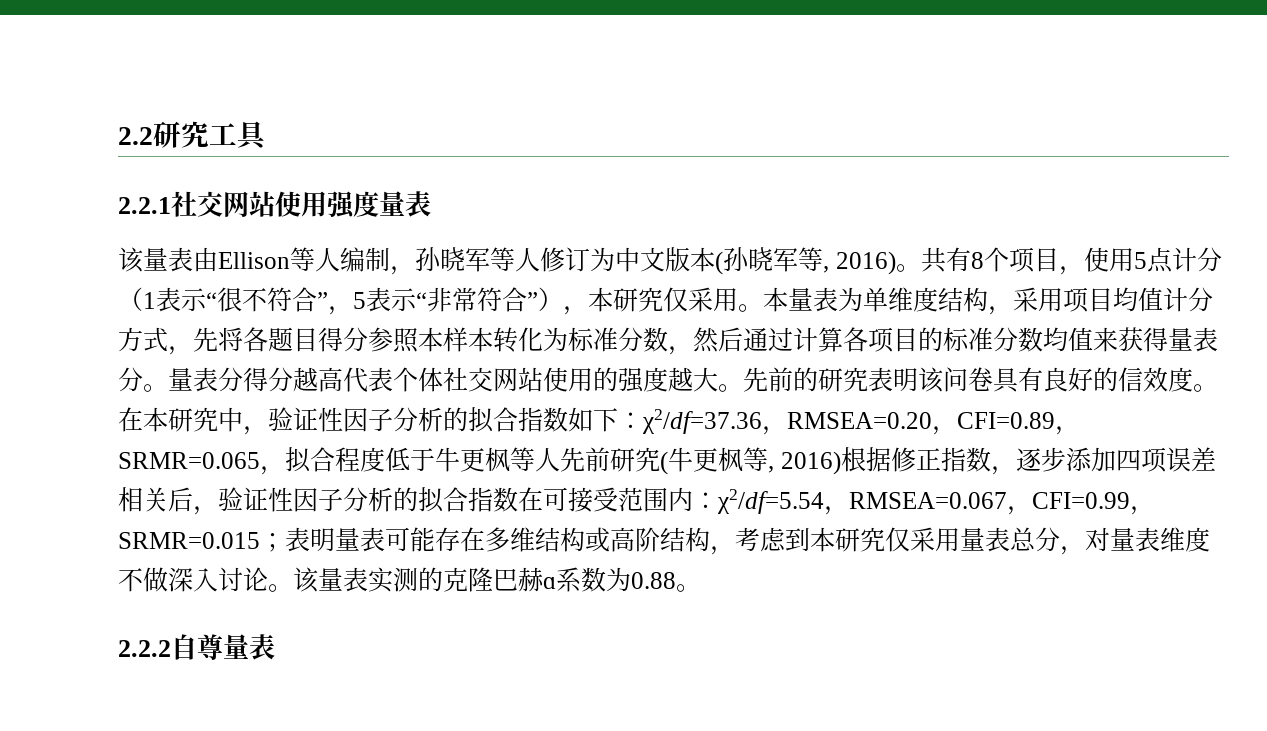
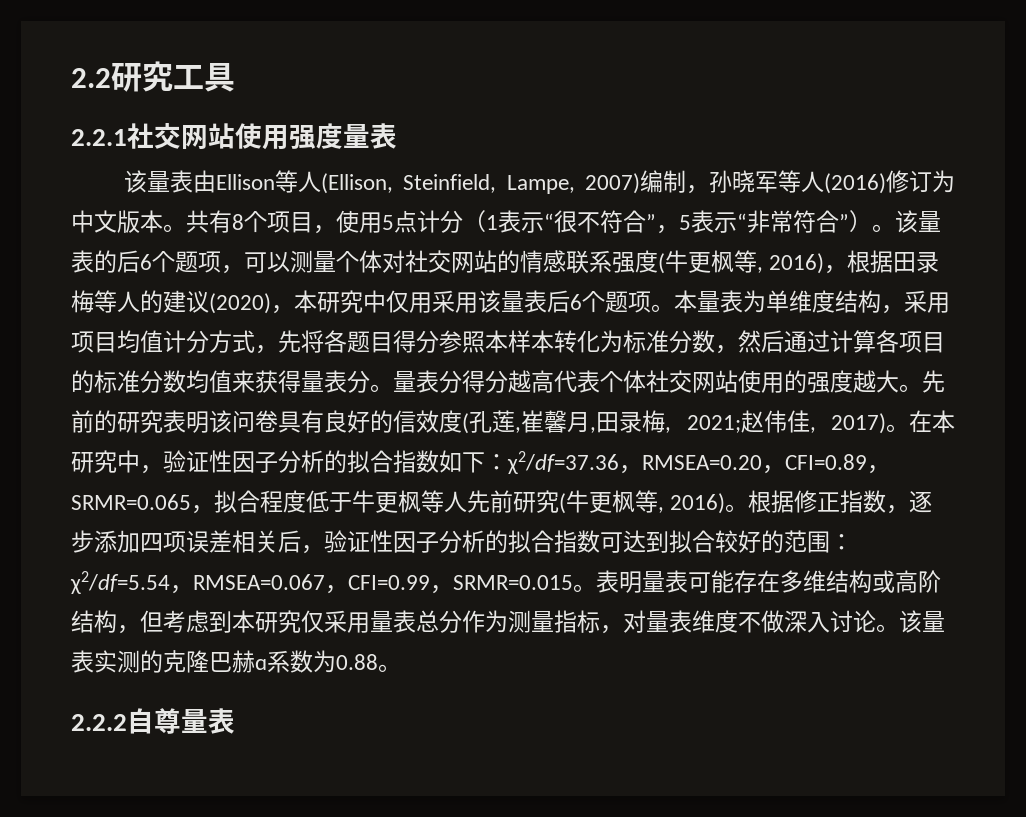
- 该量表由Ellison等人编制，孙晓军等人修订为中文版本(孙晓军等, 2016)。
+ 该量表由Ellison等人(Ellison, Steinfield, Lampe, 2007)编制，孙晓军等人(2016)修订为中文版本。
- 共有8个项目，使用5点计分（1表示“很不符合”，5表示“非常符合”），本研究仅采用。
+ 共有8个项目，使用5点计分（1表示“很不符合”，5表示“非常符合”）。该量表的后6个题项，可以测量个体对社交网站的情感联系强度(牛更枫等, 2016)，根据田录梅等人的建议(2020)，本研究中仅用采用该量表后6个题项。
- 先前的研究表明该问卷具有良好的信效度。
+ 先前的研究表明该问卷具有良好的信效度(孔莲,崔馨月,田录梅, 2021;赵伟佳, 2017)。
- χ2/df=37.36，RMSEA=0.20，CFI=0.89，SRMR=0.065，拟合程度低于牛更枫等人先前研究(牛更枫等, 2016)根据修正指数，逐步添加四项误差相关后，验证性因子分析的拟合指数在可接受范围内：
+ χ2/df=37.36，RMSEA=0.20，CFI=0.89，SRMR=0.065，拟合程度低于牛更枫等人先前研究(牛更枫等, 2016)。根据修正指数，逐步添加四项误差相关后，验证性因子分析的拟合指数可达到拟合较好的范围：
- χ2/df=5.54，RMSEA=0.067，CFI=0.99，SRMR=0.015；
+ χ2/df=5.54，RMSEA=0.067，CFI=0.99，SRMR=0.015。
- 表明量表可能存在多维结构或高阶结构，考虑到本研究仅采用量表总分，对量表维度不做深入讨论。
+ 表明量表可能存在多维结构或高阶结构，但考虑到本研究仅采用量表总分作为测量指标，对量表维度不做深入讨论。

